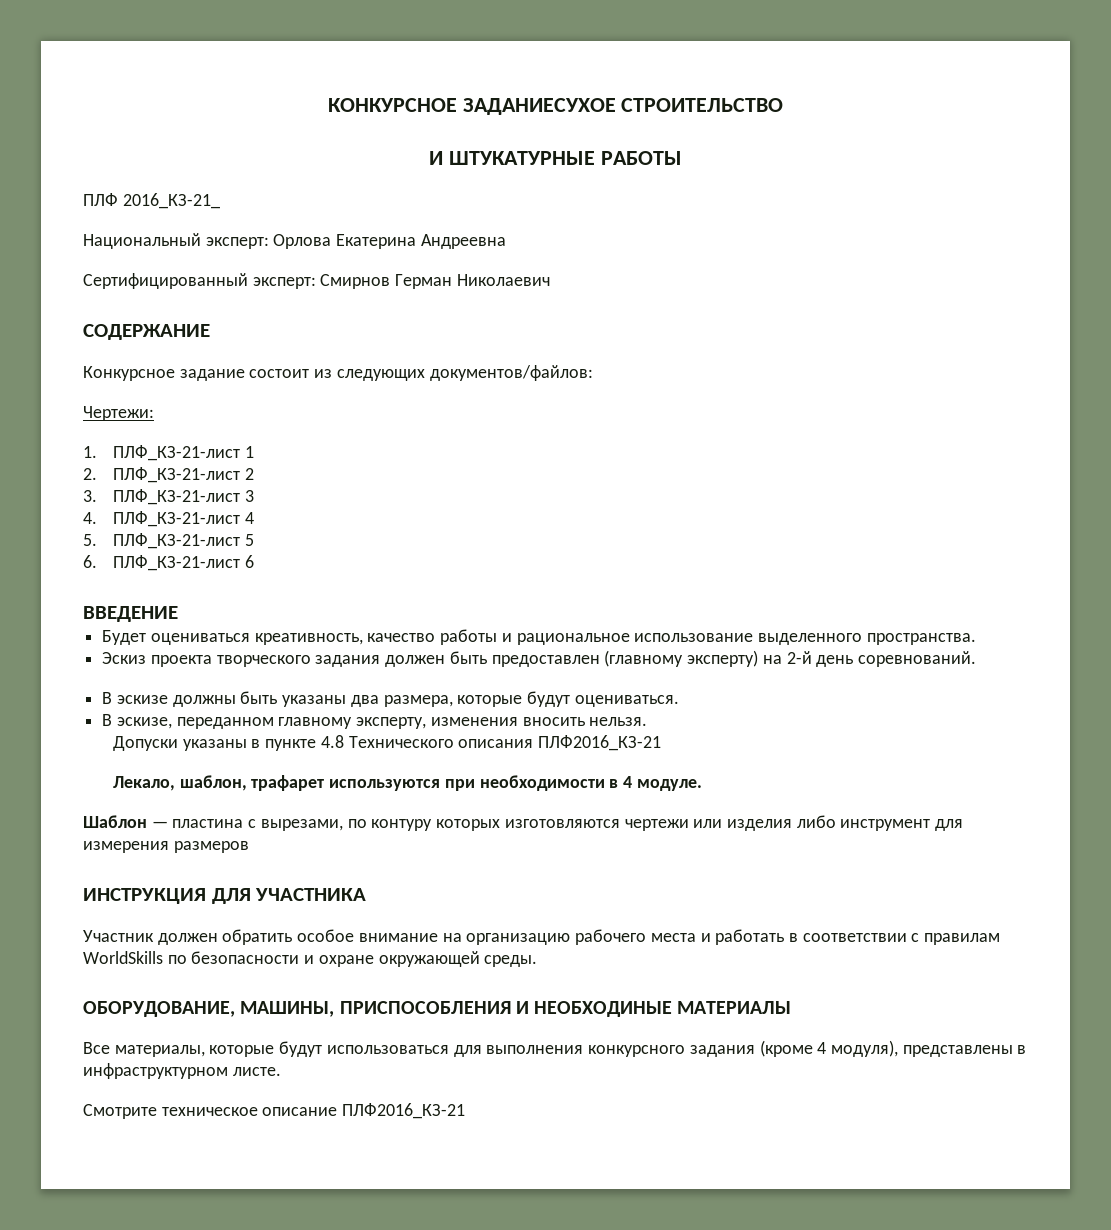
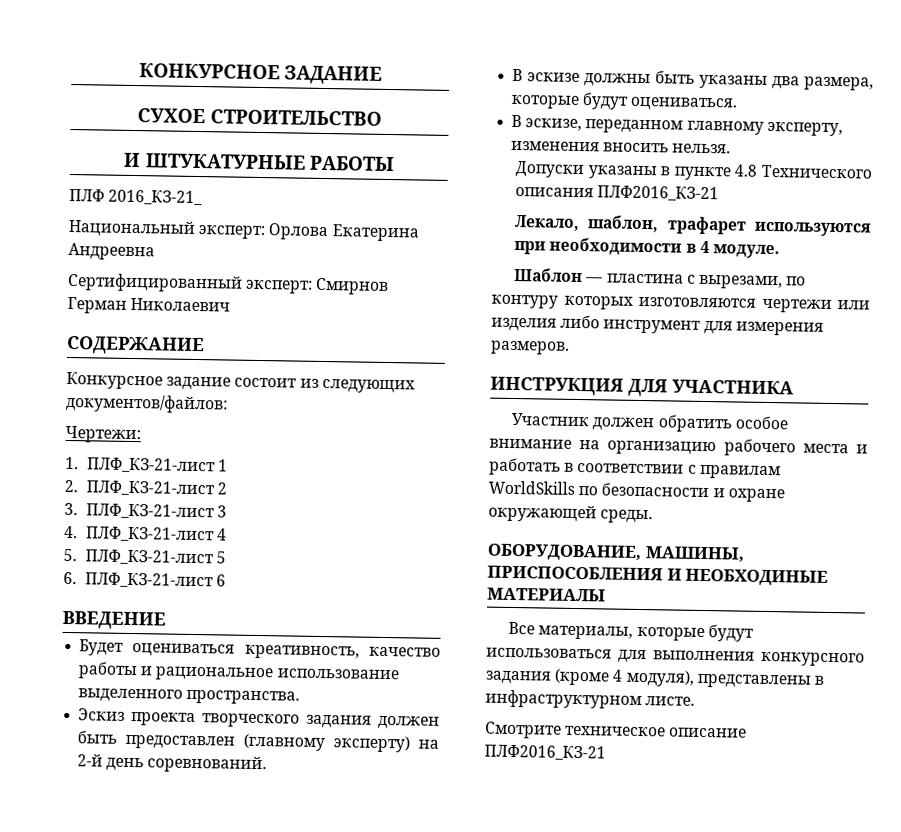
- КОНКУРСНОЕ ЗАДАНИЕСУХОЕ СТРОИТЕЛЬСТВО
+ КОНКУРСНОЕ ЗАДАНИЕ
+ СУХОЕ СТРОИТЕЛЬСТВО
- Шаблон — пластина с вырезами, по контуру которых изготовляются чертежи или изделия либо инструмент для измерения размеров
+ Шаблон — пластина с вырезами, по контуру которых изготовляются чертежи или изделия либо инструмент для измерения размеров.

